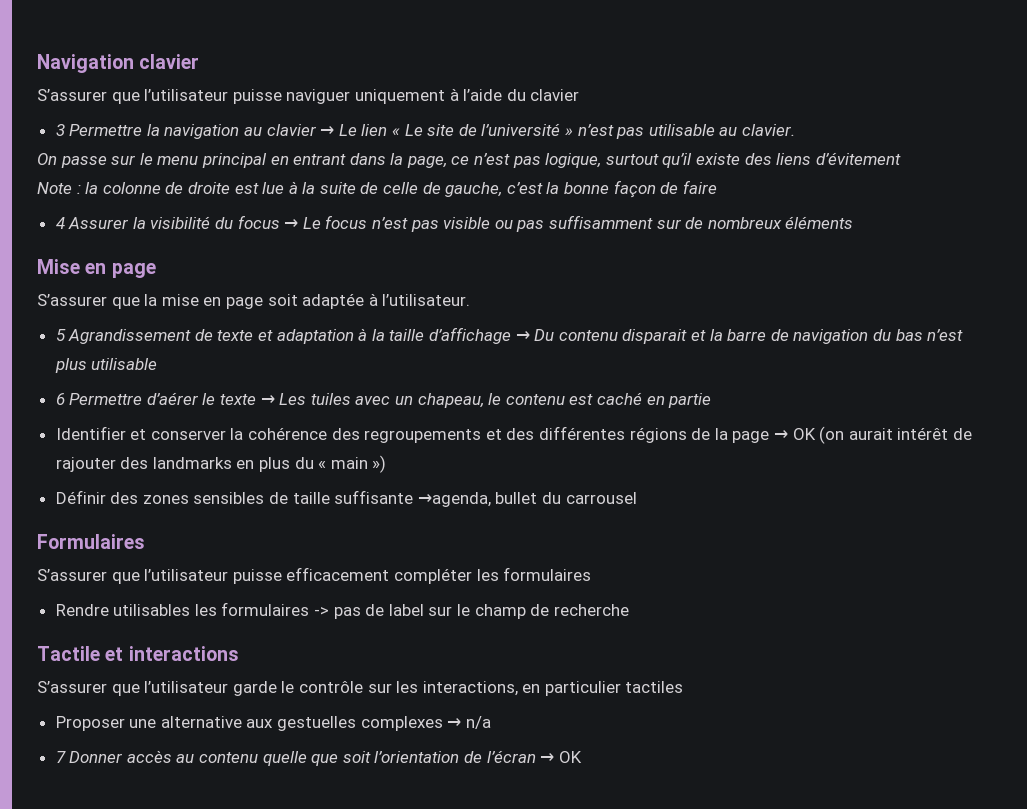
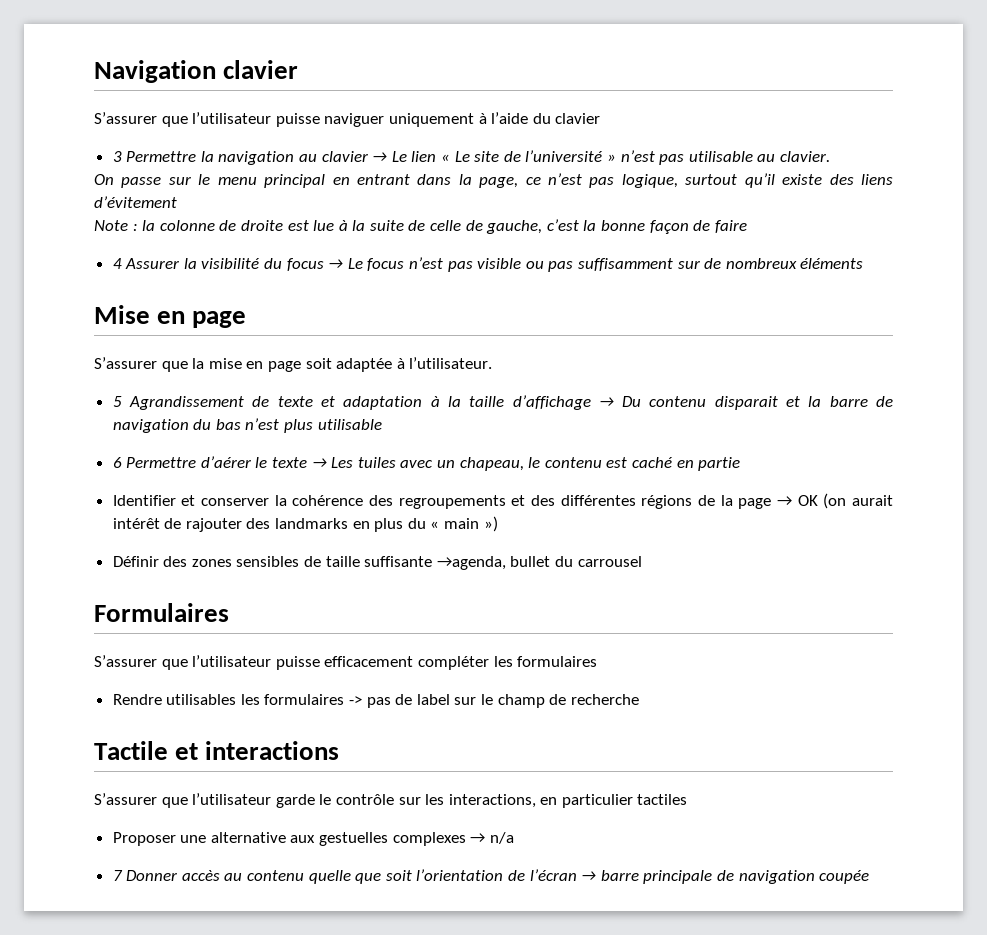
- 7 Donner accès au contenu quelle que soit l’orientation de l’écran → OK
+ 7 Donner accès au contenu quelle que soit l’orientation de l’écran → barre principale de navigation coupée

